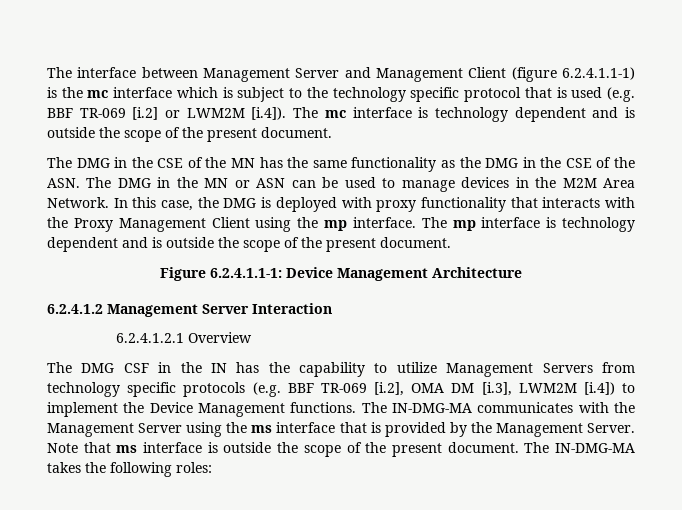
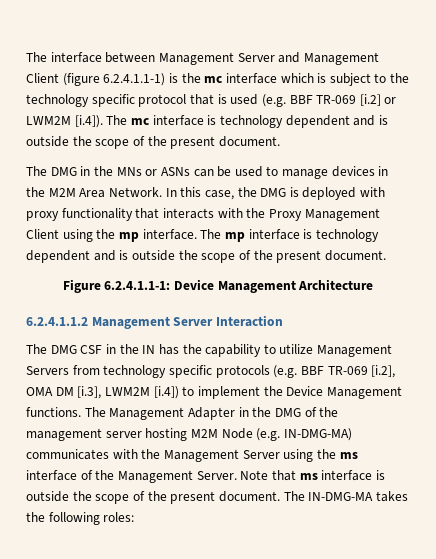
- The DMG in the CSE of the MN has the same functionality as the DMG in the CSE of the ASN. The DMG in the MN or ASN can be used to manage devices in the M2M Area Network.
+ The DMG in the MNs or ASNs can be used to manage devices in the M2M Area Network.
- 6.2.4.1.2 Management Server Interaction
+ 6.2.4.1.1.2 Management Server Interaction
- 6.2.4.1.2.1 Overview
- The IN-DMG-MA communicates with the Management Server using the ms interface that is provided by the Management Server.
+ The Management Adapter in the DMG of the management server hosting M2M Node (e.g. IN-DMG-MA) communicates with the Management Server using the ms interface of the Management Server.

